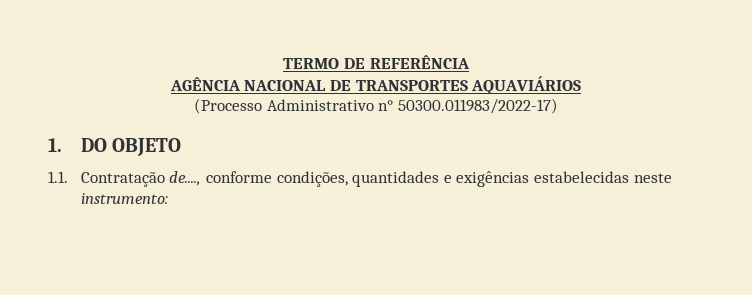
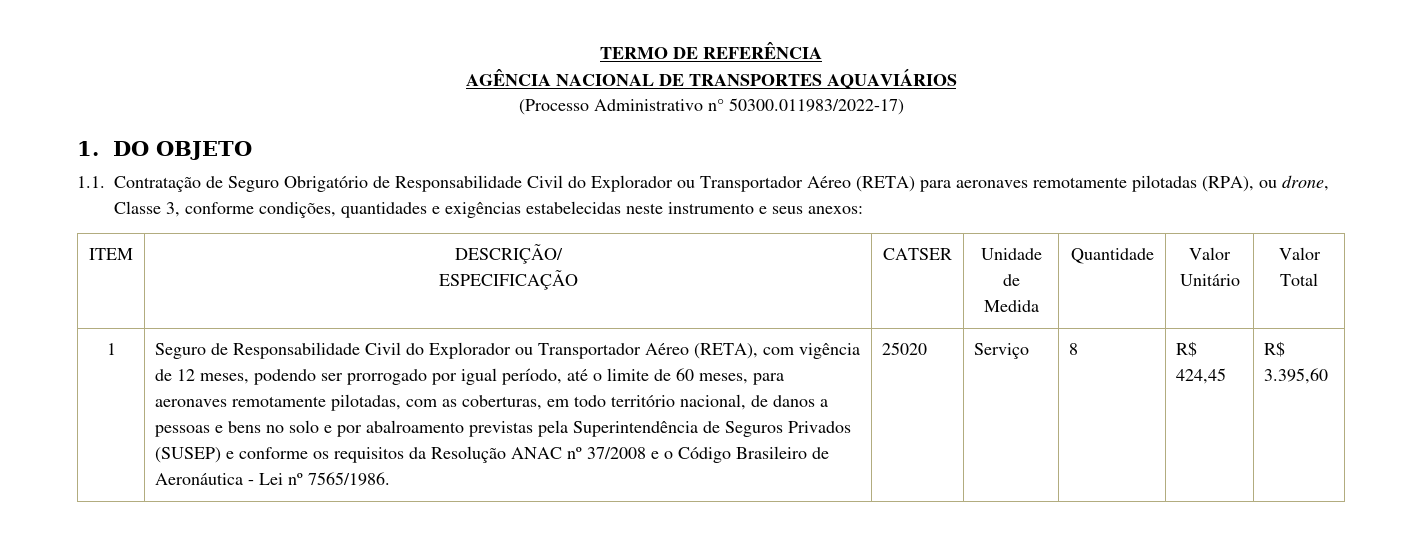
- 1.1. Contratação de...., conforme condições, quantidades e exigências estabelecidas neste instrumento:
+ 1.1. Contratação de Seguro Obrigatório de Responsabilidade Civil do Explorador ou Transportador Aéreo (RETA) para aeronaves remotamente pilotadas (RPA), ou drone, Classe 3, conforme condições, quantidades e exigências estabelecidas neste instrumento e seus anexos:
+ ITEM | DESCRIÇÃO/
+ ESPECIFICAÇÃO | CATSER | Unidade de Medida | Quantidade | Valor Unitário | Valor Total
+ 1 | Seguro de Responsabilidade Civil do Explorador ou Transportador Aéreo (RETA), com vigência de 12 meses, podendo ser prorrogado por igual período, até o limite de 60 meses, para aeronaves remotamente pilotadas, com as coberturas, em todo território nacional, de danos a pessoas e bens no solo e por abalroamento previstas pela Superintendência de Seguros Privados (SUSEP) e conforme os requisitos da Resolução ANAC nº 37/2008 e o Código Brasileiro de Aeronáutica - Lei nº 7565/1986. | 25020 | Serviço | 8 | R$ 424,45 | R$ 3.395,60

